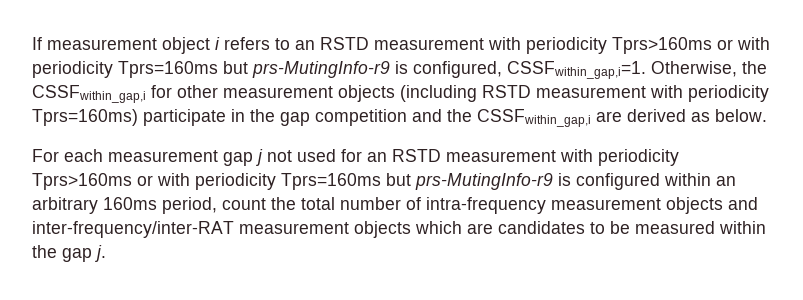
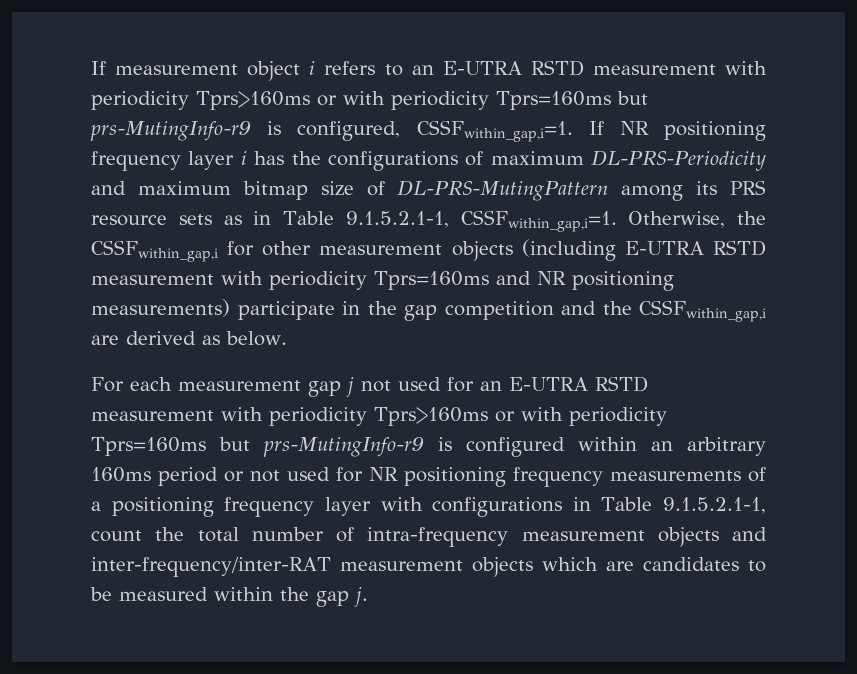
- If measurement object i refers to an RSTD measurement with periodicity Tprs>160ms or with periodicity Tprs=160ms but prs-MutingInfo-r9 is configured, CSSFwithin_gap,i=1.
+ If measurement object i refers to an E-UTRA RSTD measurement with periodicity Tprs>160ms or with periodicity Tprs=160ms but prs-MutingInfo-r9 is configured, CSSFwithin_gap,i=1.
+ If NR positioning frequency layer i has the configurations of maximum DL-PRS-Periodicity and maximum bitmap size of DL-PRS-MutingPattern among its PRS resource sets as in Table 9.1.5.2.1-1, CSSFwithin_gap,i=1.
- Otherwise, the CSSFwithin_gap,i for other measurement objects (including RSTD measurement with periodicity Tprs=160ms) participate in the gap competition and the CSSFwithin_gap,i are derived as below.
+ Otherwise, the CSSFwithin_gap,i for other measurement objects (including E-UTRA RSTD measurement with periodicity Tprs=160ms and NR positioning measurements) participate in the gap competition and the CSSFwithin_gap,i are derived as below.
- For each measurement gap j not used for an RSTD measurement with periodicity Tprs>160ms or with periodicity Tprs=160ms but prs-MutingInfo-r9 is configured within an arbitrary 160ms period, count the total number of intra-frequency measurement objects and inter-frequency/inter-RAT measurement objects which are candidates to be measured within the gap j.
+ For each measurement gap j not used for an E-UTRA RSTD measurement with periodicity Tprs>160ms or with periodicity Tprs=160ms but prs-MutingInfo-r9 is configured within an arbitrary 160ms period or not used for NR positioning frequency measurements of a positioning frequency layer with configurations in Table 9.1.5.2.1-1, count the total number of intra-frequency measurement objects and inter-frequency/inter-RAT measurement objects which are candidates to be measured within the gap j.

